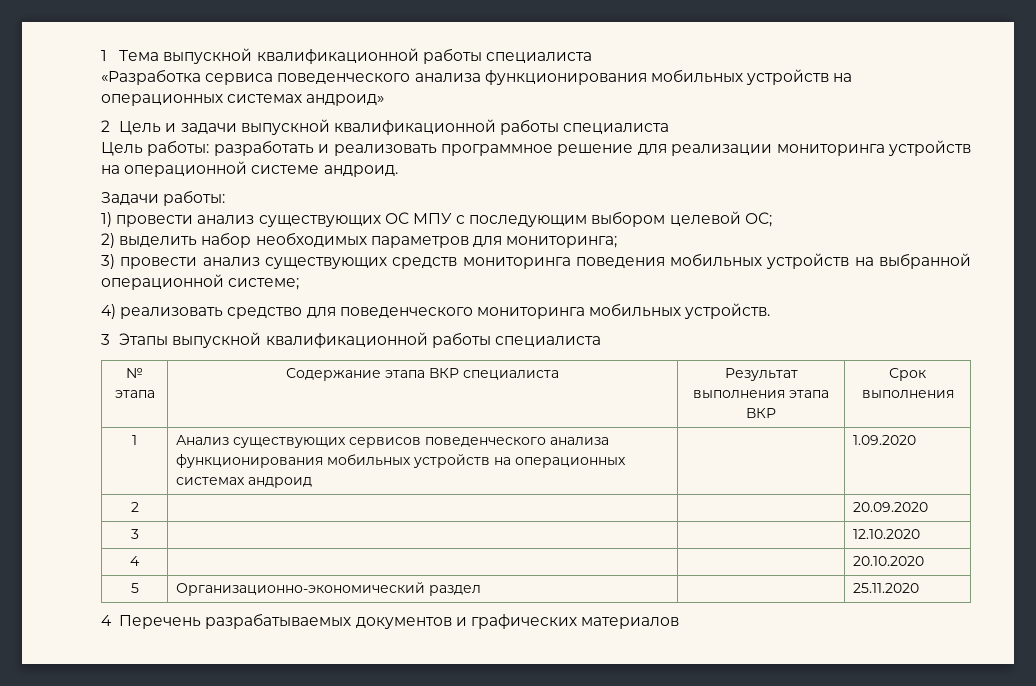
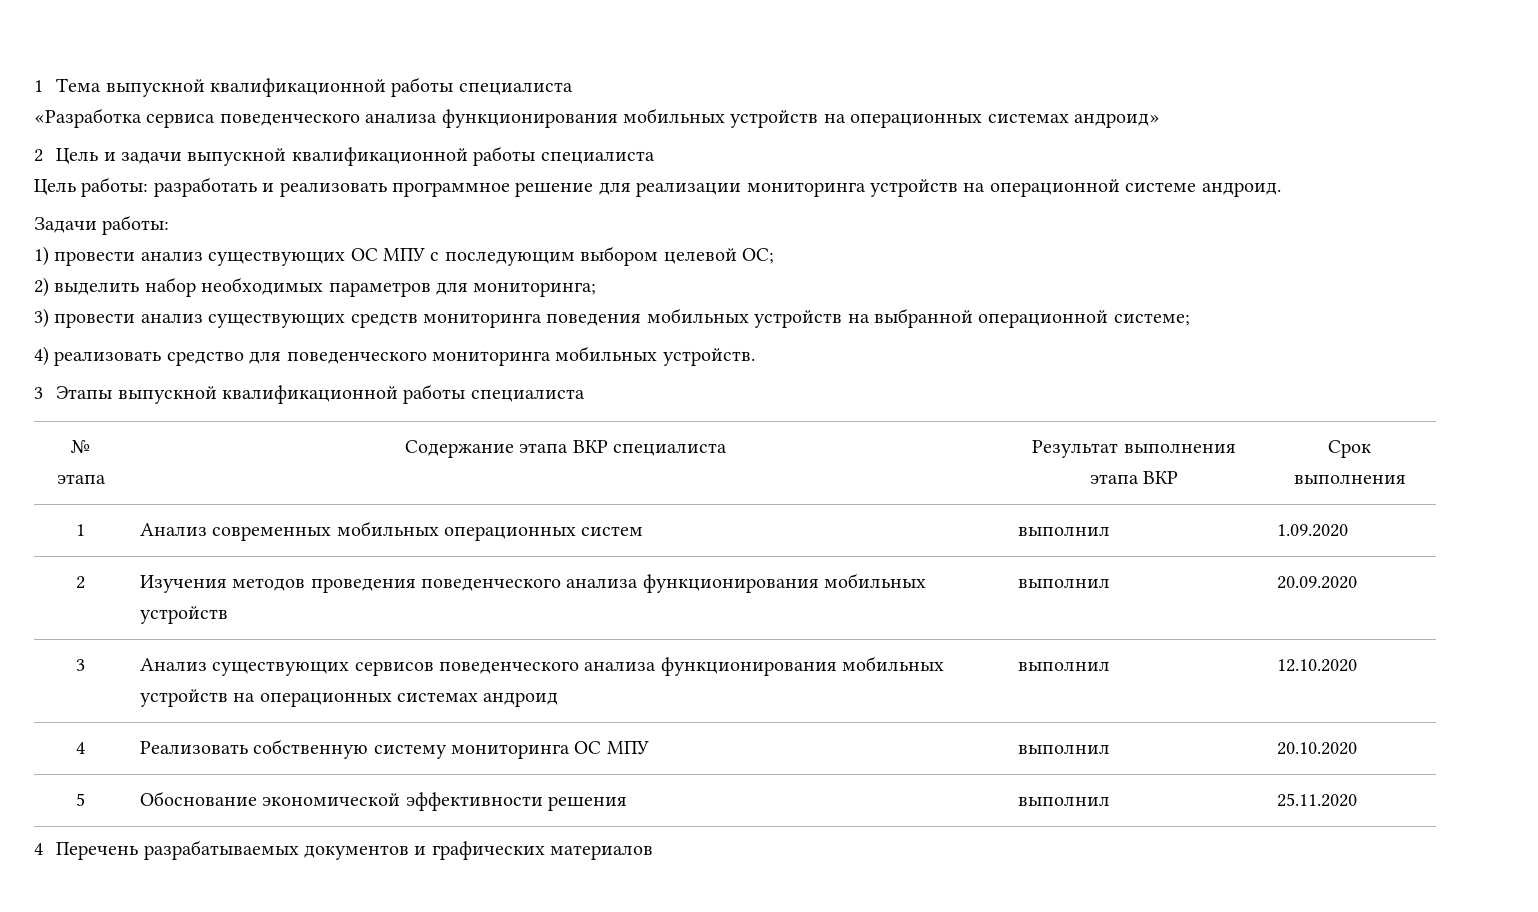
- 1 | Анализ существующих сервисов поведенческого анализа функционирования мобильных устройств на операционных системах андроид | | 1.09.2020
- 2 | | | 20.09.2020
- 3 | | | 12.10.2020
- 4 | | | 20.10.2020
- 5 | Организационно-экономический раздел | | 25.11.2020
+ 1 | Анализ современных мобильных операционных систем | выполнил | 1.09.2020
+ 2 | Изучения методов проведения поведенческого анализа функционирования мобильных устройств | выполнил | 20.09.2020
+ 3 | Анализ существующих сервисов поведенческого анализа функционирования мобильных устройств на операционных системах андроид | выполнил | 12.10.2020
+ 4 | Реализовать собственную систему мониторинга ОС МПУ | выполнил | 20.10.2020
+ 5 | Обоснование экономической эффективности решения | выполнил | 25.11.2020

